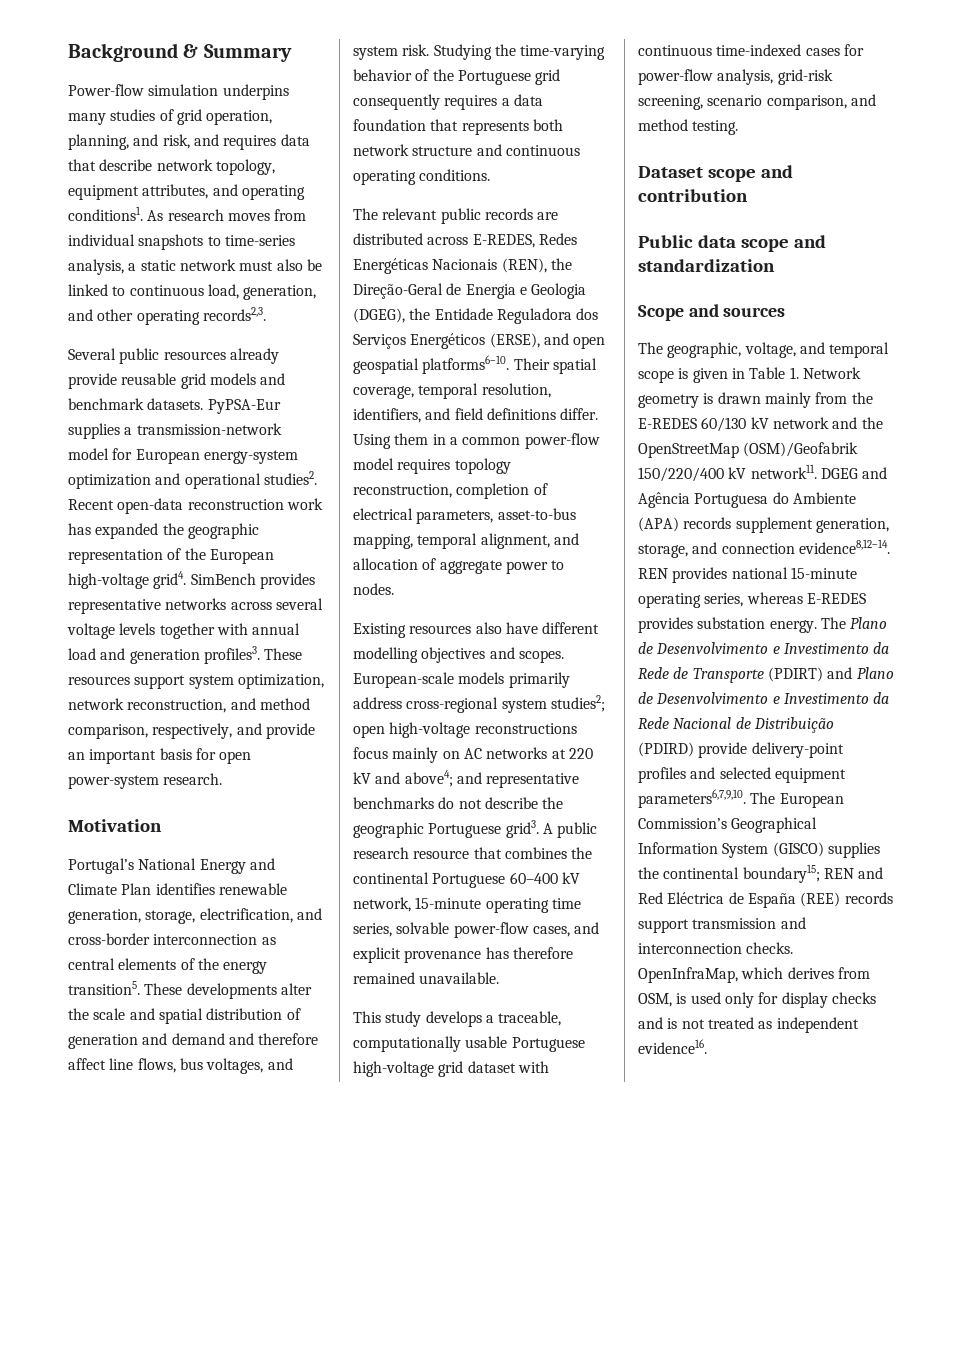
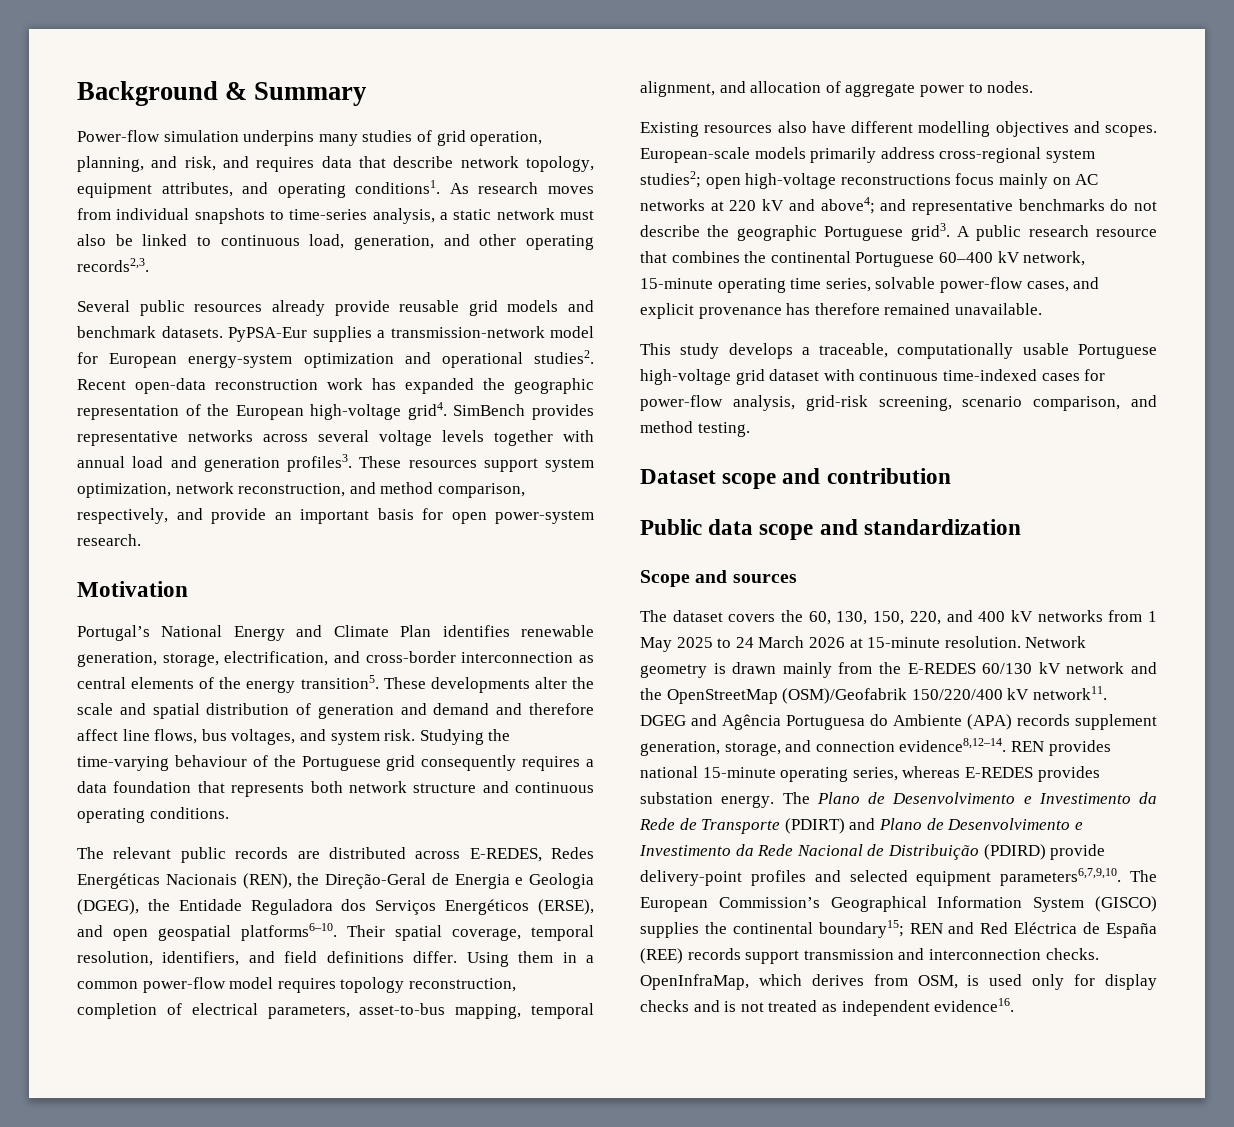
- Studying the time-varying behavior of the Portuguese grid consequently requires a data foundation that represents both network structure and continuous operating conditions.
+ Studying the time-varying behaviour of the Portuguese grid consequently requires a data foundation that represents both network structure and continuous operating conditions.
- The geographic, voltage, and temporal scope is given in Table 1. Network geometry is drawn mainly from the E-REDES 60/130 kV network and the OpenStreetMap (OSM)/Geofabrik 150/220/400 kV network11.
+ The dataset covers the 60, 130, 150, 220, and 400 kV networks from 1 May 2025 to 24 March 2026 at 15-minute resolution. Network geometry is drawn mainly from the E-REDES 60/130 kV network and the OpenStreetMap (OSM)/Geofabrik 150/220/400 kV network11.

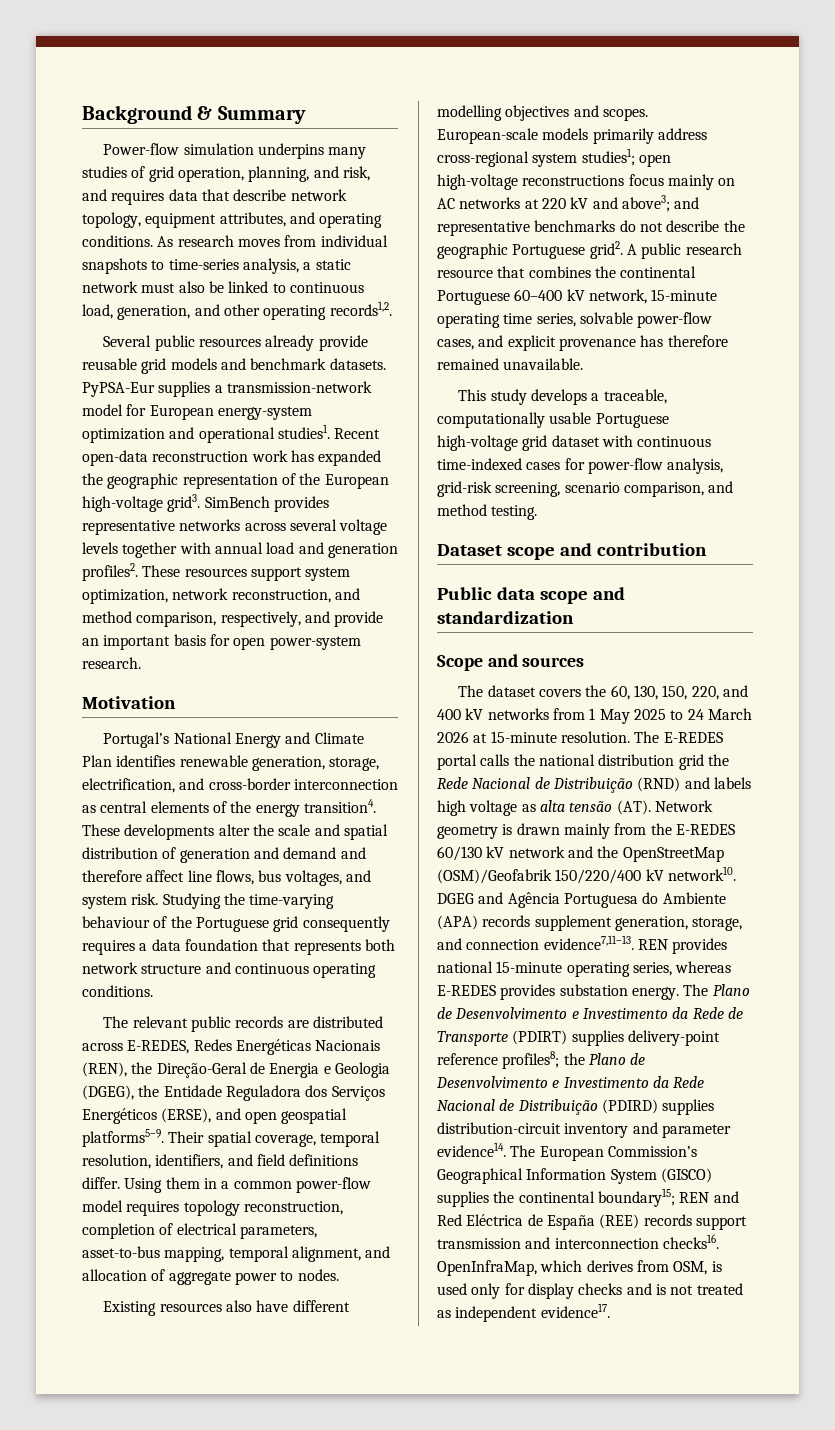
- Power-flow simulation underpins many studies of grid operation, planning, and risk, and requires data that describe network topology, equipment attributes, and operating conditions1.
+ Power-flow simulation underpins many studies of grid operation, planning, and risk, and requires data that describe network topology, equipment attributes, and operating conditions.
- As research moves from individual snapshots to time-series analysis, a static network must also be linked to continuous load, generation, and other operating records2,3.
+ As research moves from individual snapshots to time-series analysis, a static network must also be linked to continuous load, generation, and other operating records1,2.
- PyPSA-Eur supplies a transmission-network model for European energy-system optimization and operational studies2.
+ PyPSA-Eur supplies a transmission-network model for European energy-system optimization and operational studies1.
- Recent open-data reconstruction work has expanded the geographic representation of the European high-voltage grid4.
+ Recent open-data reconstruction work has expanded the geographic representation of the European high-voltage grid3.
- SimBench provides representative networks across several voltage levels together with annual load and generation profiles3.
+ SimBench provides representative networks across several voltage levels together with annual load and generation profiles2.
- Portugal’s National Energy and Climate Plan identifies renewable generation, storage, electrification, and cross-border interconnection as central elements of the energy transition5.
+ Portugal’s National Energy and Climate Plan identifies renewable generation, storage, electrification, and cross-border interconnection as central elements of the energy transition4.
- The relevant public records are distributed across E-REDES, Redes Energéticas Nacionais (REN), the Direção-Geral de Energia e Geologia (DGEG), the Entidade Reguladora dos Serviços Energéticos (ERSE), and open geospatial platforms6–10.
+ The relevant public records are distributed across E-REDES, Redes Energéticas Nacionais (REN), the Direção-Geral de Energia e Geologia (DGEG), the Entidade Reguladora dos Serviços Energéticos (ERSE), and open geospatial platforms5–9.
- European-scale models primarily address cross-regional system studies2; open high-voltage reconstructions focus mainly on AC networks at 220 kV and above4; and representative benchmarks do not describe the geographic Portuguese grid3.
+ European-scale models primarily address cross-regional system studies1; open high-voltage reconstructions focus mainly on AC networks at 220 kV and above3; and representative benchmarks do not describe the geographic Portuguese grid2.
- Network geometry is drawn mainly from the E-REDES 60/130 kV network and the OpenStreetMap (OSM)/Geofabrik 150/220/400 kV network11.
+ The E-REDES portal calls the national distribution grid the Rede Nacional de Distribuição (RND) and labels high voltage as alta tensão (AT). Network geometry is drawn mainly from the E-REDES 60/130 kV network and the OpenStreetMap (OSM)/Geofabrik 150/220/400 kV network10.
- DGEG and Agência Portuguesa do Ambiente (APA) records supplement generation, storage, and connection evidence8,12–14.
+ DGEG and Agência Portuguesa do Ambiente (APA) records supplement generation, storage, and connection evidence7,11–13.
- The Plano de Desenvolvimento e Investimento da Rede de Transporte (PDIRT) and Plano de Desenvolvimento e Investimento da Rede Nacional de Distribuição (PDIRD) provide delivery-point profiles and selected equipment parameters6,7,9,10.
+ The Plano de Desenvolvimento e Investimento da Rede de Transporte (PDIRT) supplies delivery-point reference profiles8; the Plano de Desenvolvimento e Investimento da Rede Nacional de Distribuição (PDIRD) supplies distribution-circuit inventory and parameter evidence14.
- The European Commission’s Geographical Information System (GISCO) supplies the continental boundary15; REN and Red Eléctrica de España (REE) records support transmission and interconnection checks.
+ The European Commission’s Geographical Information System (GISCO) supplies the continental boundary15; REN and Red Eléctrica de España (REE) records support transmission and interconnection checks16.
- OpenInfraMap, which derives from OSM, is used only for display checks and is not treated as independent evidence16.
+ OpenInfraMap, which derives from OSM, is used only for display checks and is not treated as independent evidence17.

